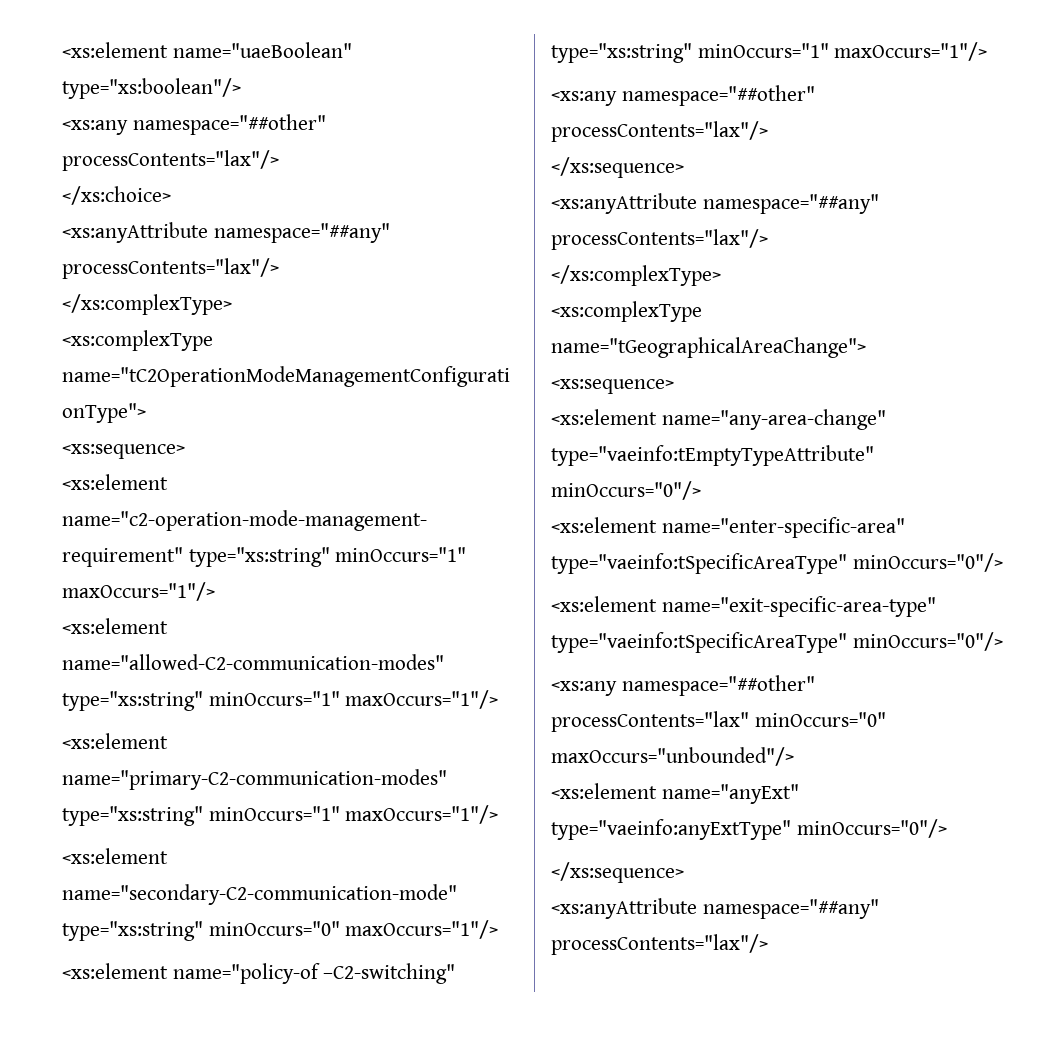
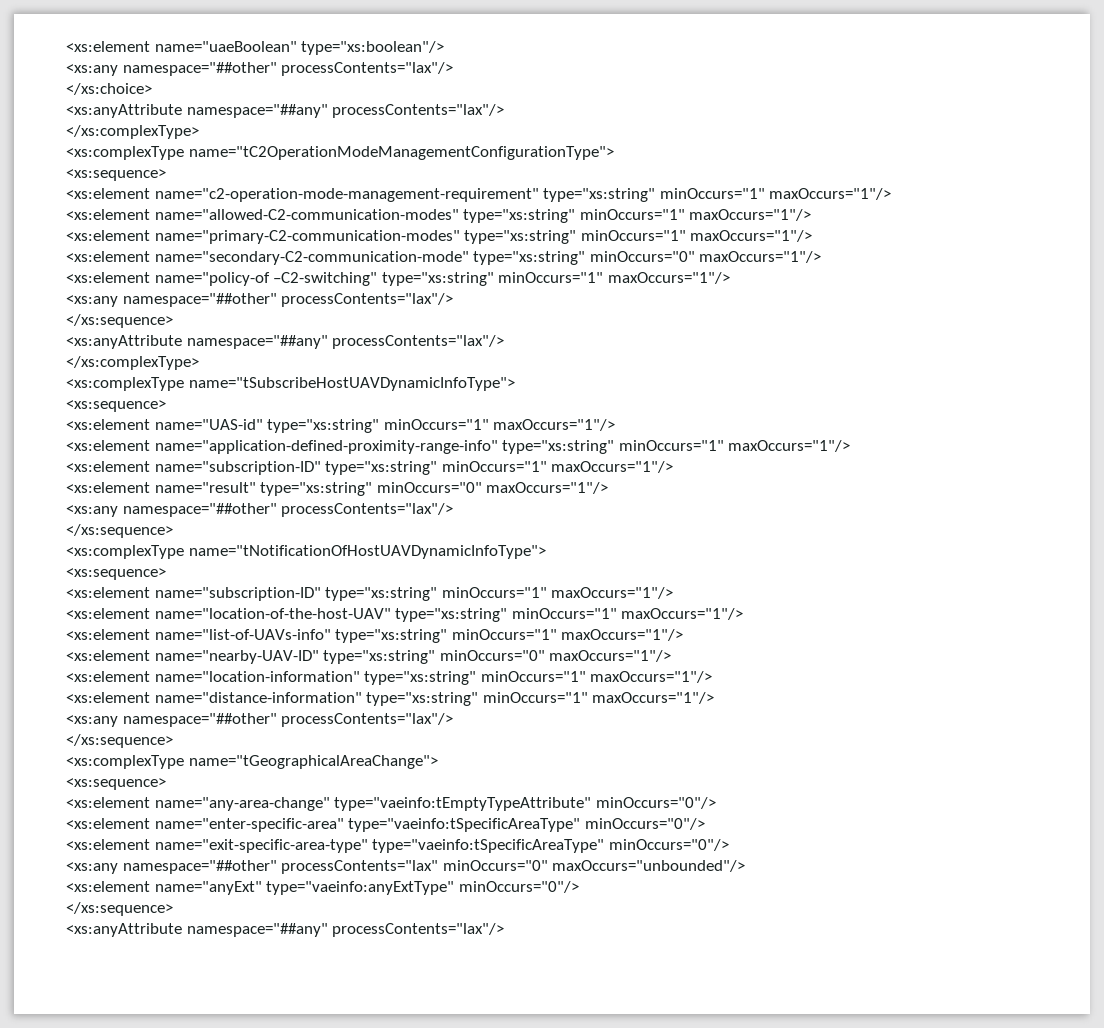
+ <xs:complexType name="tSubscribeHostUAVDynamicInfoType">
+ <xs:sequence>
+ <xs:element name="UAS-id" type="xs:string" minOccurs="1" maxOccurs="1"/>
+ <xs:element name="application-defined-proximity-range-info" type="xs:string" minOccurs="1" maxOccurs="1"/>
+ <xs:element name="subscription-ID" type="xs:string" minOccurs="1" maxOccurs="1"/>
+ <xs:element name="result" type="xs:string" minOccurs="0" maxOccurs="1"/>
+ <xs:any namespace="##other" processContents="lax"/>
+ </xs:sequence>
+ <xs:complexType name="tNotificationOfHostUAVDynamicInfoType">
+ <xs:sequence>
+ <xs:element name="subscription-ID" type="xs:string" minOccurs="1" maxOccurs="1"/>
+ <xs:element name="location-of-the-host-UAV" type="xs:string" minOccurs="1" maxOccurs="1"/>
+ <xs:element name="list-of-UAVs-info" type="xs:string" minOccurs="1" maxOccurs="1"/>
+ <xs:element name="nearby-UAV-ID" type="xs:string" minOccurs="0" maxOccurs="1"/>
+ <xs:element name="location-information" type="xs:string" minOccurs="1" maxOccurs="1"/>
+ <xs:element name="distance-information" type="xs:string" minOccurs="1" maxOccurs="1"/>
+ <xs:any namespace="##other" processContents="lax"/>
+ </xs:sequence>

